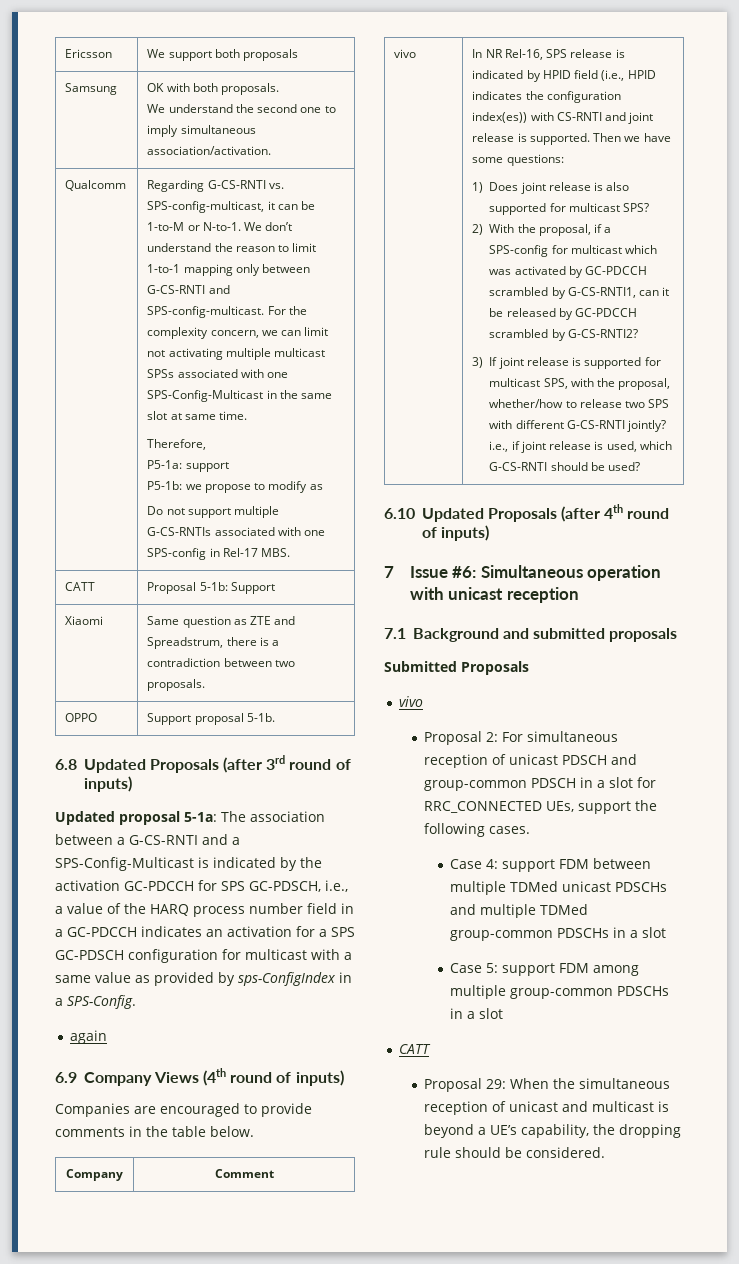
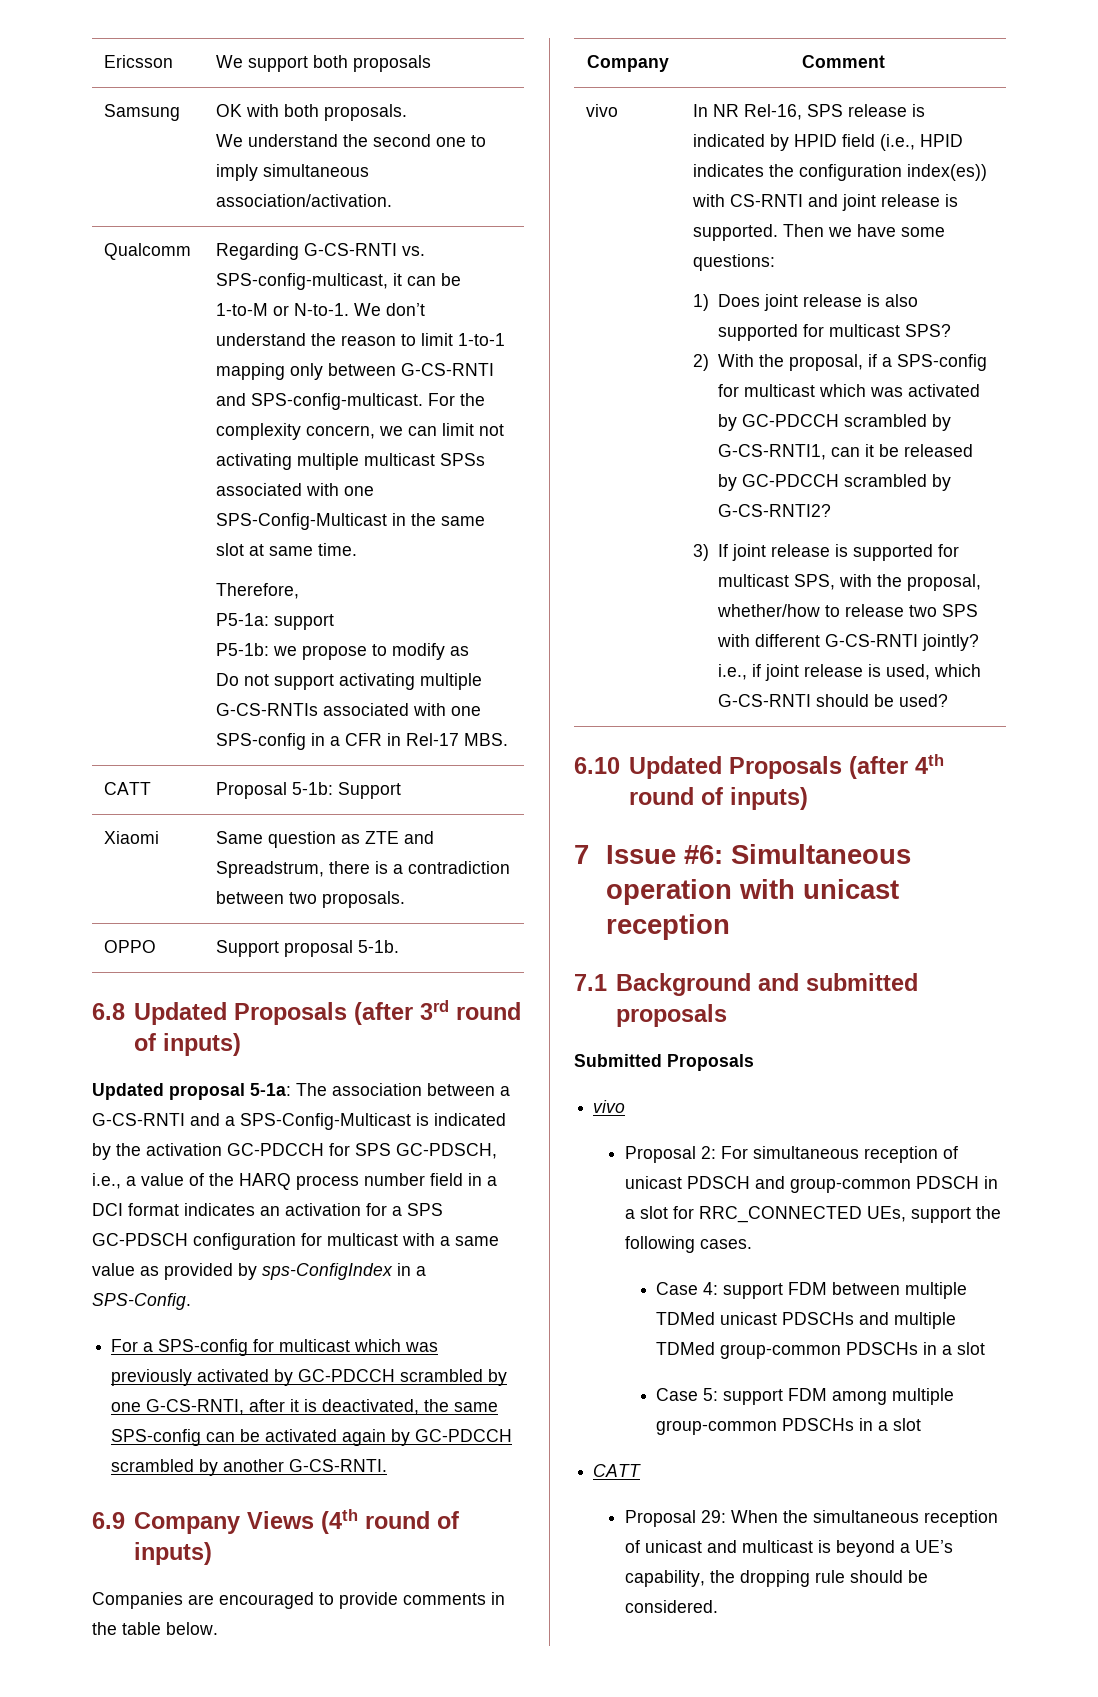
- Do not support multiple G-CS-RNTIs associated with one SPS-config in Rel-17 MBS.
+ Do not support activating multiple G-CS-RNTIs associated with one SPS-config in a CFR in Rel-17 MBS.
- Updated proposal 5-1a: The association between a G-CS-RNTI and a SPS-Config-Multicast is indicated by the activation GC-PDCCH for SPS GC-PDSCH, i.e., a value of the HARQ process number field in a GC-PDCCH indicates an activation for a SPS GC-PDSCH configuration for multicast with a same value as provided by sps-ConfigIndex in a SPS-Config.
+ Updated proposal 5-1a: The association between a G-CS-RNTI and a SPS-Config-Multicast is indicated by the activation GC-PDCCH for SPS GC-PDSCH, i.e., a value of the HARQ process number field in a DCI format indicates an activation for a SPS GC-PDSCH configuration for multicast with a same value as provided by sps-ConfigIndex in a SPS-Config.
- again
+ For a SPS-config for multicast which was previously activated by GC-PDCCH scrambled by one G-CS-RNTI, after it is deactivated, the same SPS-config can be activated again by GC-PDCCH scrambled by another G-CS-RNTI.

